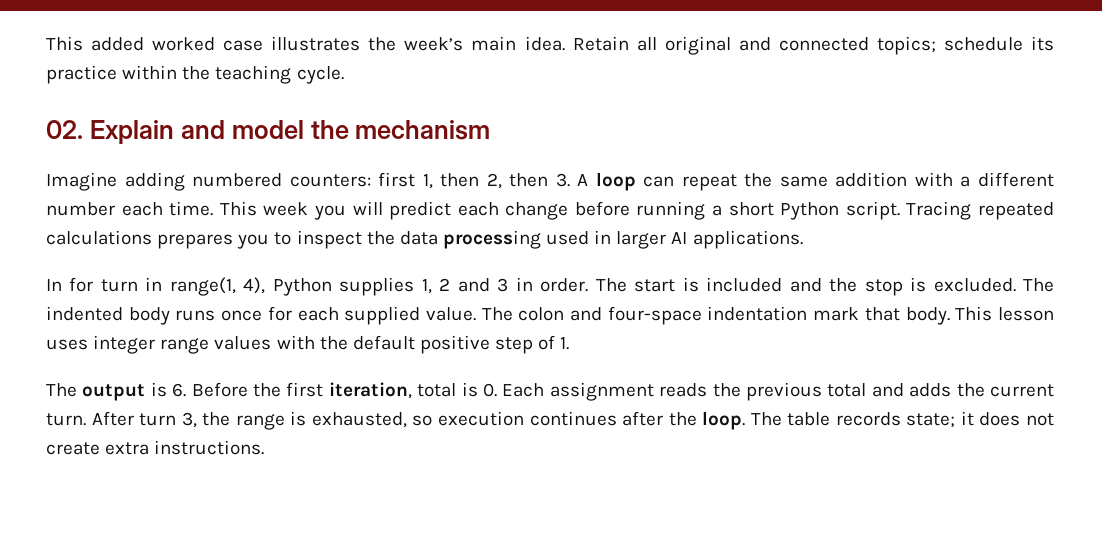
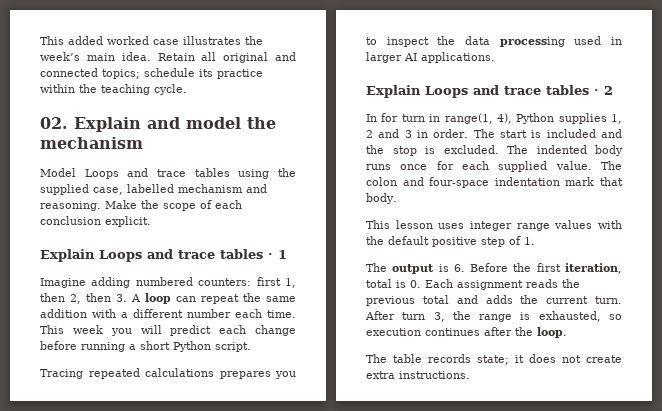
+ Model Loops and trace tables using the supplied case, labelled mechanism and reasoning. Make the scope of each conclusion explicit.
+ Explain Loops and trace tables · 1
- This week you will predict each change before running a short Python script. Tracing repeated calculations prepares you to inspect the data processing used in larger AI applications.
+ This week you will predict each change before running a short Python script.
+ Tracing repeated calculations prepares you to inspect the data processing used in larger AI applications.
+ Explain Loops and trace tables · 2
- The colon and four-space indentation mark that body. This lesson uses integer range values with the default positive step of 1.
+ The colon and four-space indentation mark that body.
+ This lesson uses integer range values with the default positive step of 1.
- After turn 3, the range is exhausted, so execution continues after the loop. The table records state; it does not create extra instructions.
+ After turn 3, the range is exhausted, so execution continues after the loop.
+ The table records state; it does not create extra instructions.

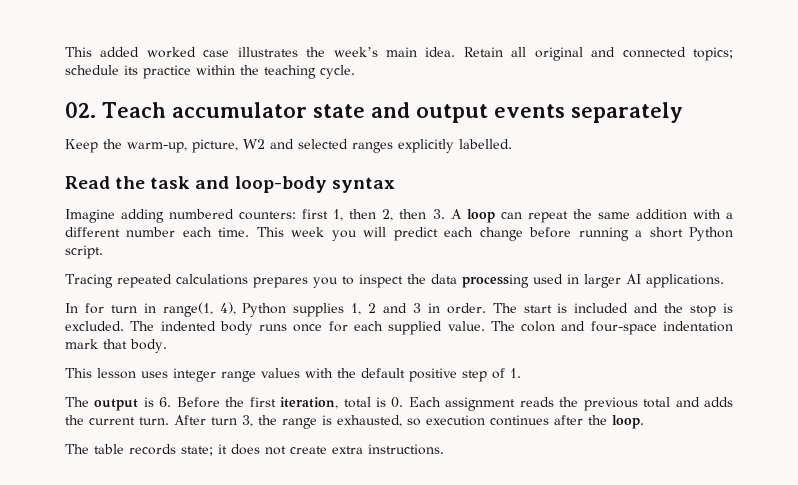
- 02. Explain and model the mechanism
- Model Loops and trace tables using the supplied case, labelled mechanism and reasoning. Make the scope of each conclusion explicit.
- Explain Loops and trace tables · 1
+ 02. Teach accumulator state and output events separately
+ Keep the warm-up, picture, W2 and selected ranges explicitly labelled.
+ Read the task and loop-body syntax
- Explain Loops and trace tables · 2

